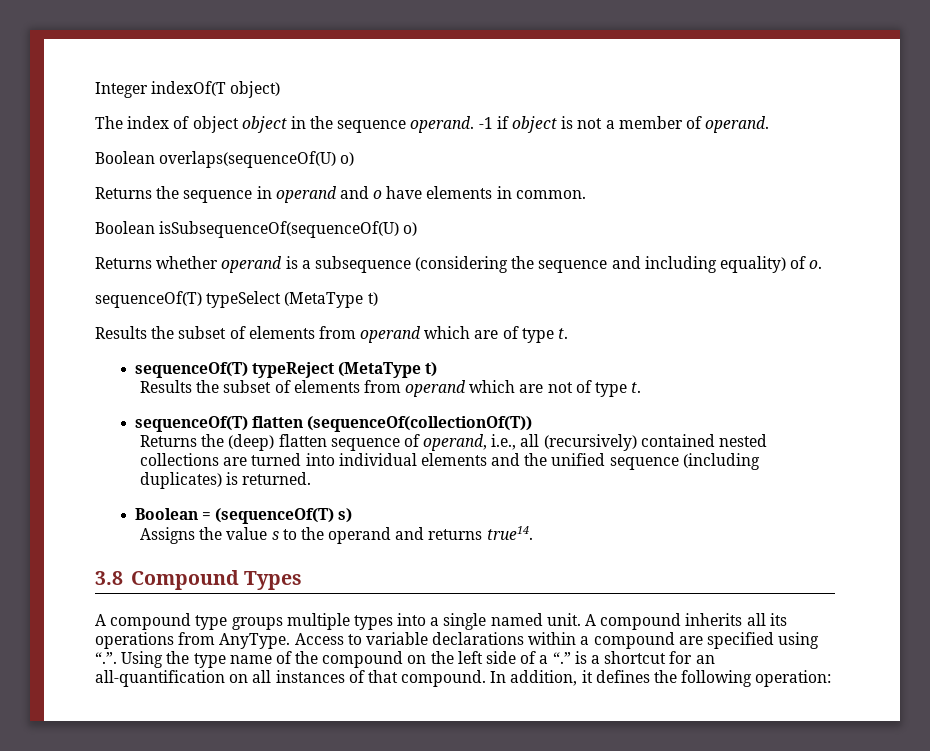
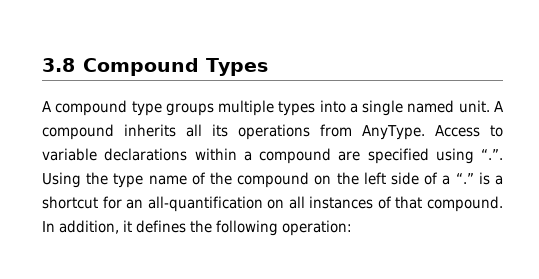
- Integer indexOf(T object)
- The index of object object in the sequence operand. -1 if object is not a member of operand.
- Boolean overlaps(sequenceOf(U) o)
- Returns the sequence in operand and o have elements in common.
- Boolean isSubsequenceOf(sequenceOf(U) o)
- Returns whether operand is a subsequence (considering the sequence and including equality) of o.
- sequenceOf(T) typeSelect (MetaType t)
- Results the subset of elements from operand which are of type t.
- sequenceOf(T) typeReject (MetaType t)
- Results the subset of elements from operand which are not of type t.
- sequenceOf(T) flatten (sequenceOf(collectionOf(T))
- Returns the (deep) flatten sequence of operand, i.e., all (recursively) contained nested collections are turned into individual elements and the unified sequence (including duplicates) is returned.
- Boolean = (sequenceOf(T) s)
- Assigns the value s to the operand and returns true14.

